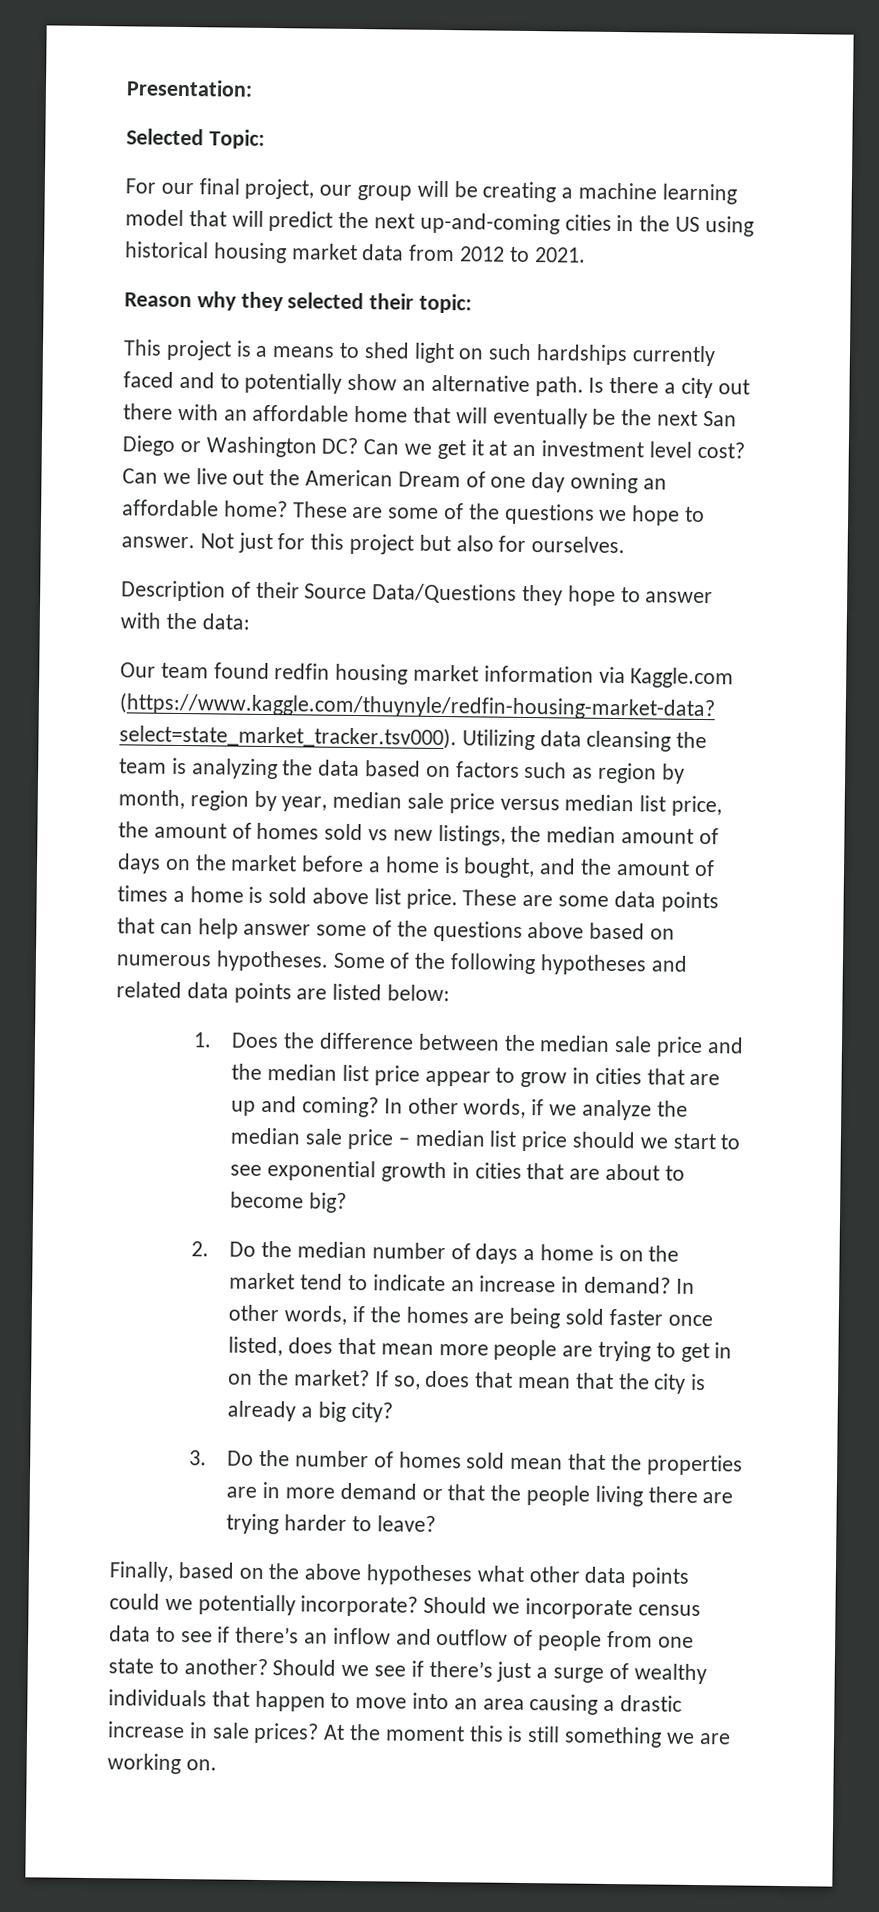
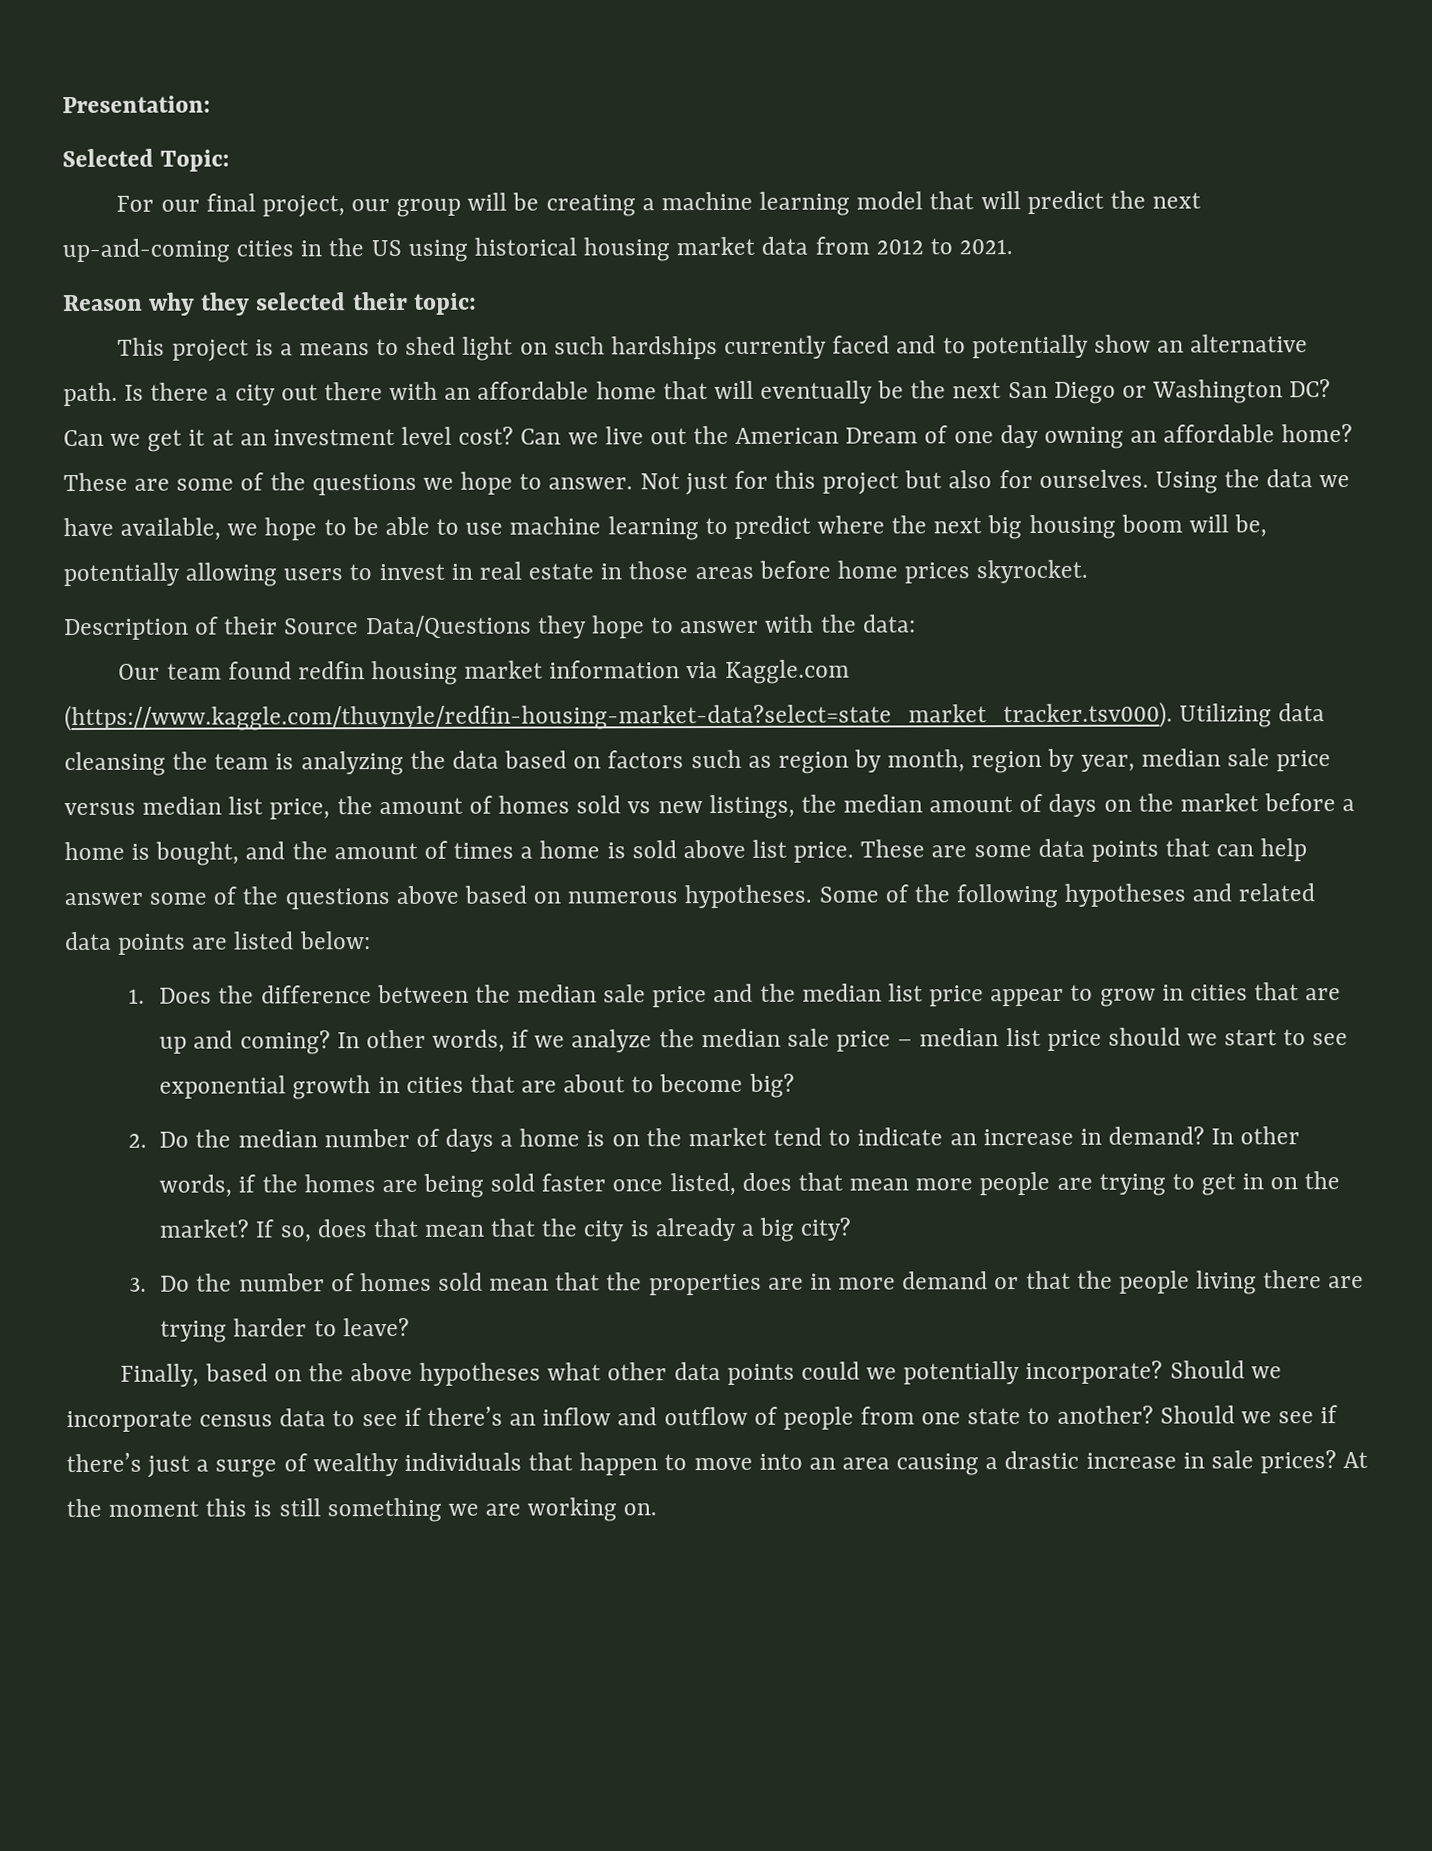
+ Using the data we have available, we hope to be able to use machine learning to predict where the next big housing boom will be, potentially allowing users to invest in real estate in those areas before home prices skyrocket.

